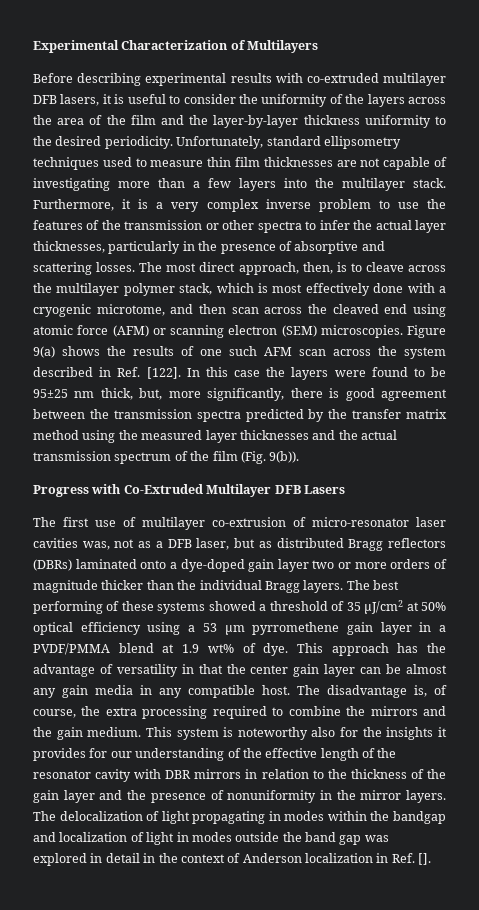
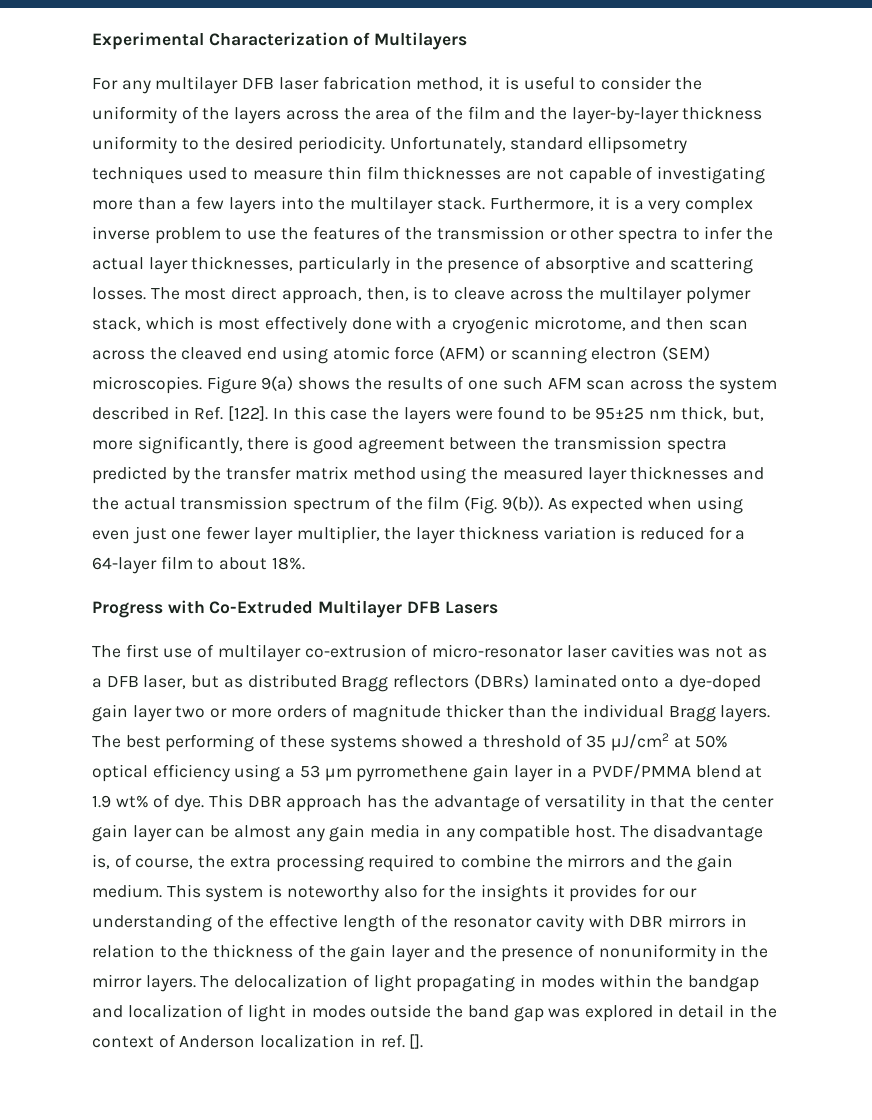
- Before describing experimental results with co-extruded multilayer DFB lasers, it is useful to consider the uniformity of the layers across the area of the film and the layer-by-layer thickness uniformity to the desired periodicity.
+ For any multilayer DFB laser fabrication method, it is useful to consider the uniformity of the layers across the area of the film and the layer-by-layer thickness uniformity to the desired periodicity.
+ As expected when using even just one fewer layer multiplier, the layer thickness variation is reduced for a 64-layer film to about 18%.
- The first use of multilayer co-extrusion of micro-resonator laser cavities was, not as a DFB laser, but as distributed Bragg reflectors (DBRs) laminated onto a dye-doped gain layer two or more orders of magnitude thicker than the individual Bragg layers.
+ The first use of multilayer co-extrusion of micro-resonator laser cavities was not as a DFB laser, but as distributed Bragg reflectors (DBRs) laminated onto a dye-doped gain layer two or more orders of magnitude thicker than the individual Bragg layers.
- This approach has the advantage of versatility in that the center gain layer can be almost any gain media in any compatible host.
+ This DBR approach has the advantage of versatility in that the center gain layer can be almost any gain media in any compatible host.
- The delocalization of light propagating in modes within the bandgap and localization of light in modes outside the band gap was explored in detail in the context of Anderson localization in Ref. [].
+ The delocalization of light propagating in modes within the bandgap and localization of light in modes outside the band gap was explored in detail in the context of Anderson localization in ref. [].

